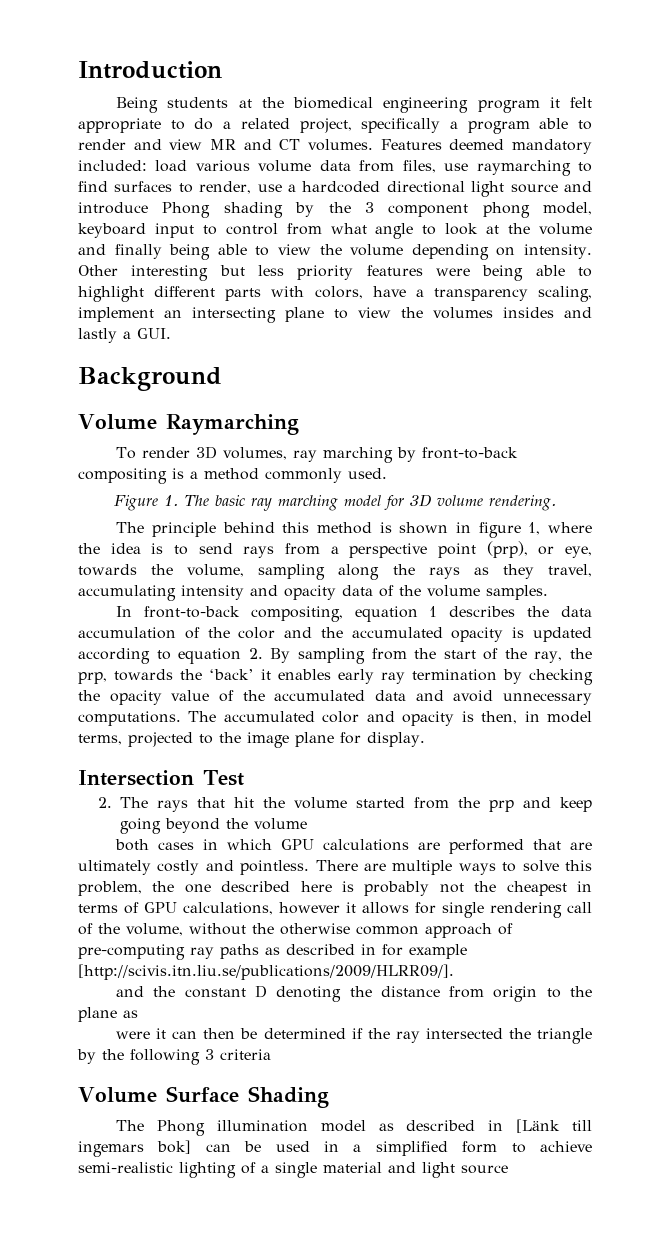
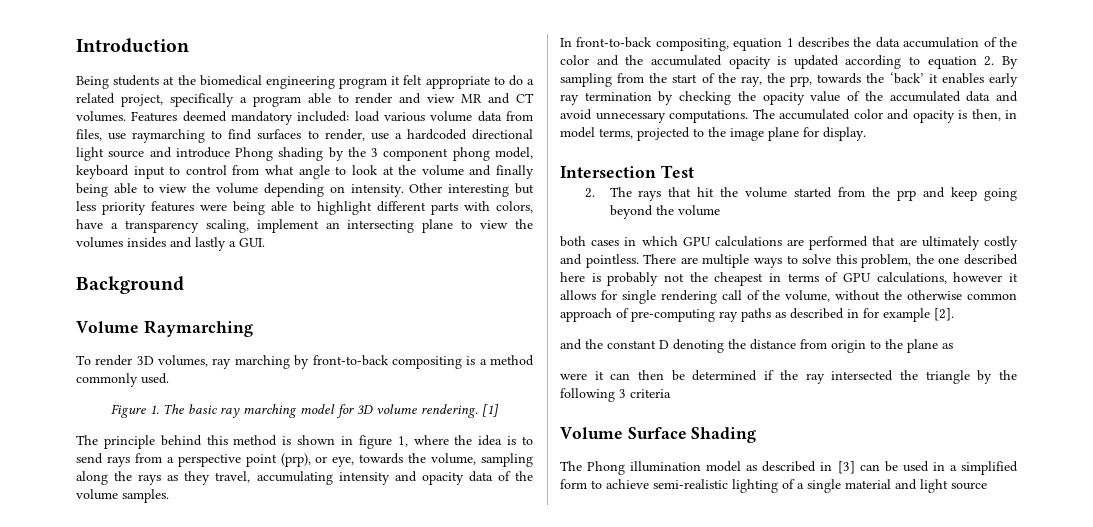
+ [1]
- There are multiple ways to solve this problem, the one described here is probably not the cheapest in terms of GPU calculations, however it allows for single rendering call of the volume, without the otherwise common approach of pre-computing ray paths as described in for example [http://scivis.itn.liu.se/publications/2009/HLRR09/].
+ There are multiple ways to solve this problem, the one described here is probably not the cheapest in terms of GPU calculations, however it allows for single rendering call of the volume, without the otherwise common approach of pre-computing ray paths as described in for example [2].
- The Phong illumination model as described in [Länk till ingemars bok] can be used in a simplified form to achieve semi-realistic lighting of a single material and light source
+ The Phong illumination model as described in [3] can be used in a simplified form to achieve semi-realistic lighting of a single material and light source

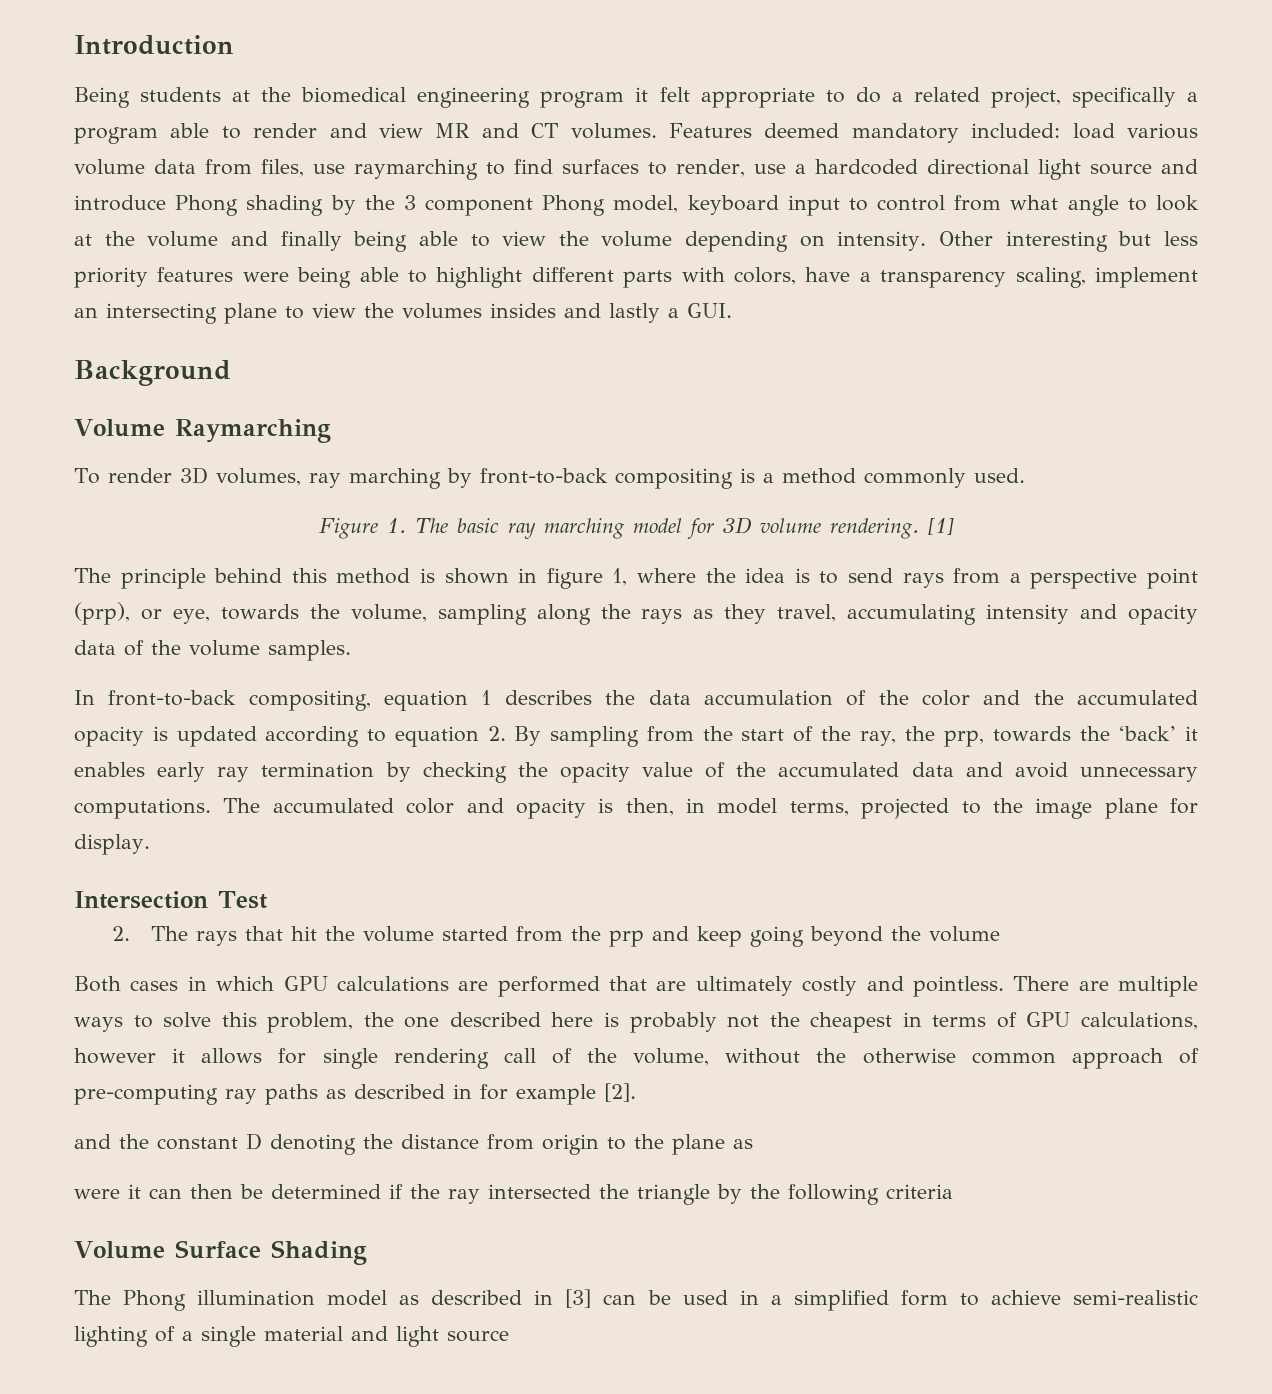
- Features deemed mandatory included: load various volume data from files, use raymarching to find surfaces to render, use a hardcoded directional light source and introduce Phong shading by the 3 component phong model, keyboard input to control from what angle to look at the volume and finally being able to view the volume depending on intensity.
+ Features deemed mandatory included: load various volume data from files, use raymarching to find surfaces to render, use a hardcoded directional light source and introduce Phong shading by the 3 component Phong model, keyboard input to control from what angle to look at the volume and finally being able to view the volume depending on intensity.
- both cases in which GPU calculations are performed that are ultimately costly and pointless.
+ Both cases in which GPU calculations are performed that are ultimately costly and pointless.
- were it can then be determined if the ray intersected the triangle by the following 3 criteria
+ were it can then be determined if the ray intersected the triangle by the following criteria

